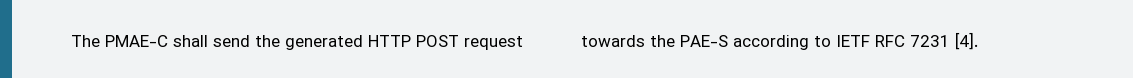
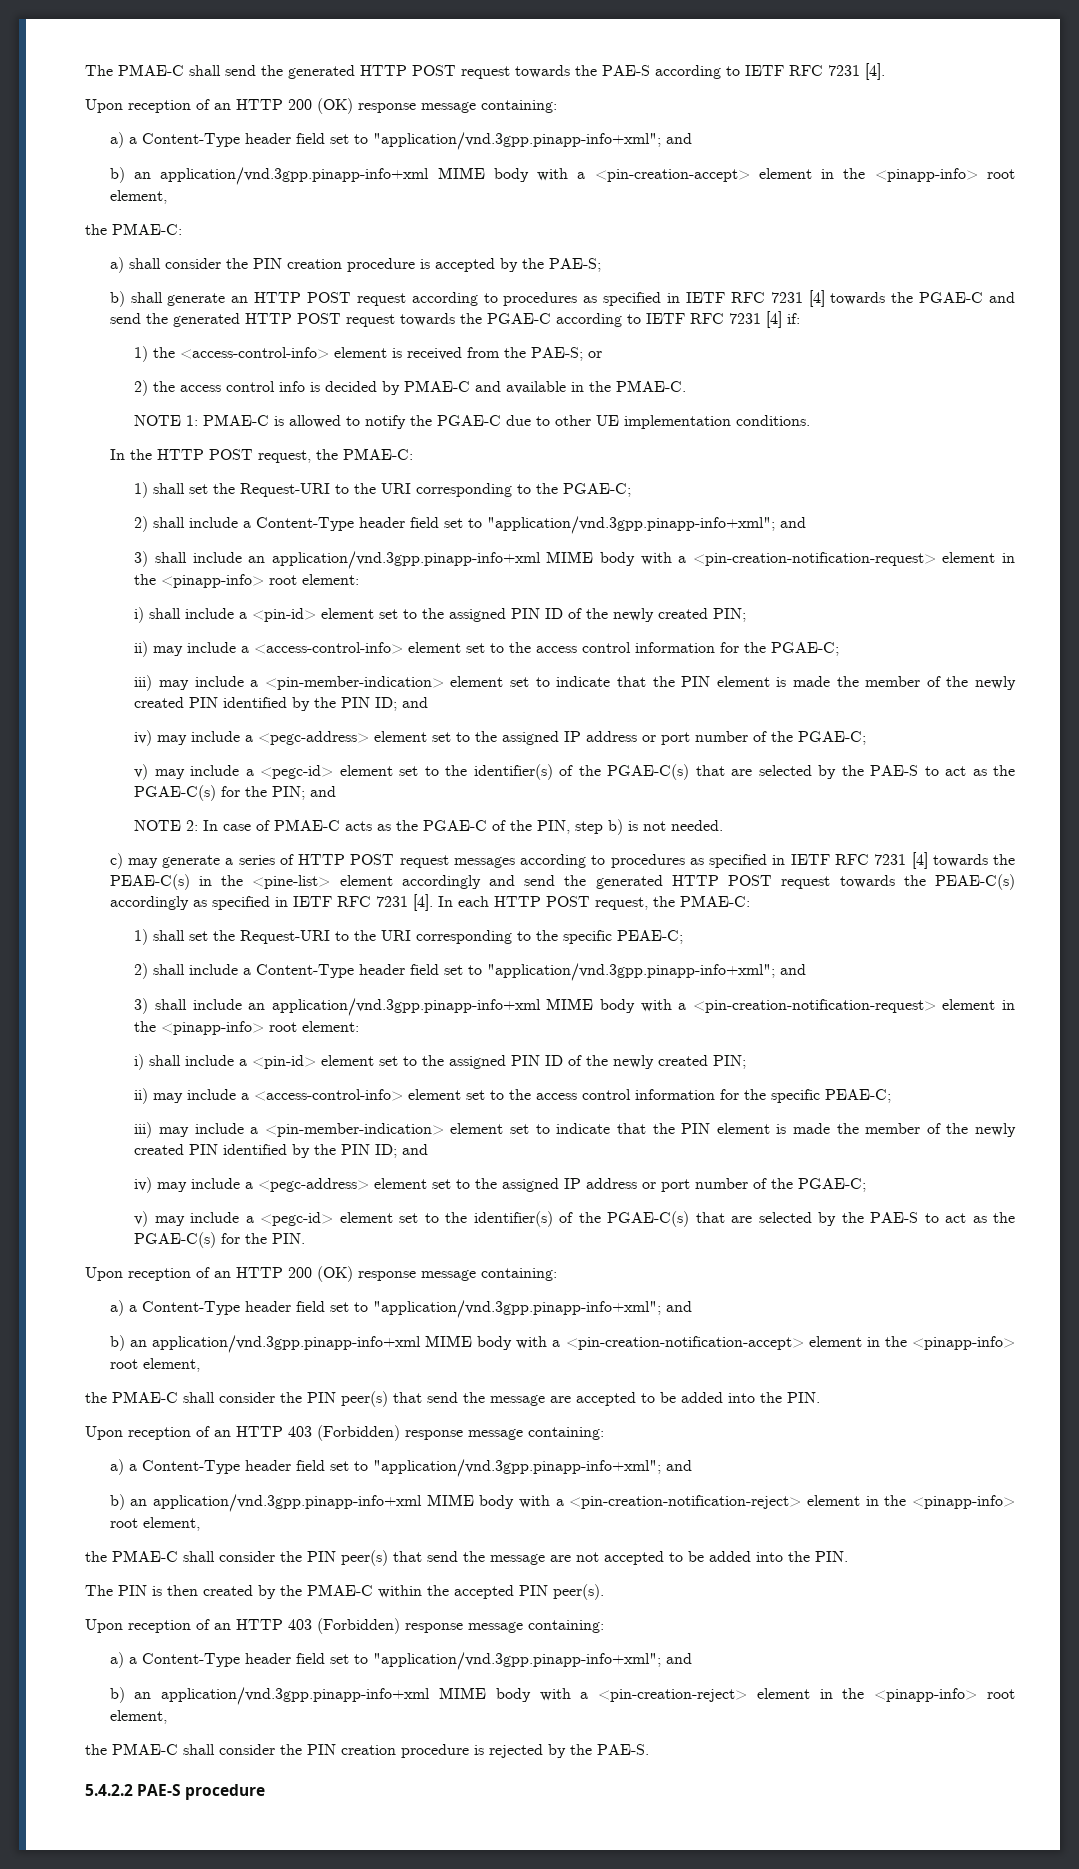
  The PMAE-C shall send the generated HTTP POST request towards the PAE-S according to IETF RFC 7231 [4].
+ Upon reception of an HTTP 200 (OK) response message containing:
+ a) a Content-Type header field set to "application/vnd.3gpp.pinapp-info+xml"; and
+ b) an application/vnd.3gpp.pinapp-info+xml MIME body with a <pin-creation-accept> element in the <pinapp-info> root element,
+ the PMAE-C:
+ a) shall consider the PIN creation procedure is accepted by the PAE-S;
+ b) shall generate an HTTP POST request according to procedures as specified in IETF RFC 7231 [4] towards the PGAE-C and send the generated HTTP POST request towards the PGAE-C according to IETF RFC 7231 [4] if:
+ 1) the <access-control-info> element is received from the PAE-S; or
+ 2) the access control info is decided by PMAE-C and available in the PMAE-C.
+ NOTE 1: PMAE-C is allowed to notify the PGAE-C due to other UE implementation conditions.
+ In the HTTP POST request, the PMAE-C:
+ 1) shall set the Request-URI to the URI corresponding to the PGAE-C;
+ 2) shall include a Content-Type header field set to "application/vnd.3gpp.pinapp-info+xml"; and
+ 3) shall include an application/vnd.3gpp.pinapp-info+xml MIME body with a <pin-creation-notification-request> element in the <pinapp-info> root element:
+ i) shall include a <pin-id> element set to the assigned PIN ID of the newly created PIN;
+ ii) may include a <access-control-info> element set to the access control information for the PGAE-C;
+ iii) may include a <pin-member-indication> element set to indicate that the PIN element is made the member of the newly created PIN identified by the PIN ID; and
+ iv) may include a <pegc-address> element set to the assigned IP address or port number of the PGAE-C;
+ v) may include a <pegc-id> element set to the identifier(s) of the PGAE-C(s) that are selected by the PAE-S to act as the PGAE-C(s) for the PIN; and
+ NOTE 2: In case of PMAE-C acts as the PGAE-C of the PIN, step b) is not needed.
+ c) may generate a series of HTTP POST request messages according to procedures as specified in IETF RFC 7231 [4] towards the PEAE-C(s) in the <pine-list> element accordingly and send the generated HTTP POST request towards the PEAE-C(s) accordingly as specified in IETF RFC 7231 [4]. In each HTTP POST request, the PMAE-C:
+ 1) shall set the Request-URI to the URI corresponding to the specific PEAE-C;
+ 2) shall include a Content-Type header field set to "application/vnd.3gpp.pinapp-info+xml"; and
+ 3) shall include an application/vnd.3gpp.pinapp-info+xml MIME body with a <pin-creation-notification-request> element in the <pinapp-info> root element:
+ i) shall include a <pin-id> element set to the assigned PIN ID of the newly created PIN;
+ ii) may include a <access-control-info> element set to the access control information for the specific PEAE-C;
+ iii) may include a <pin-member-indication> element set to indicate that the PIN element is made the member of the newly created PIN identified by the PIN ID; and
+ iv) may include a <pegc-address> element set to the assigned IP address or port number of the PGAE-C;
+ v) may include a <pegc-id> element set to the identifier(s) of the PGAE-C(s) that are selected by the PAE-S to act as the PGAE-C(s) for the PIN.
+ Upon reception of an HTTP 200 (OK) response message containing:
+ a) a Content-Type header field set to "application/vnd.3gpp.pinapp-info+xml"; and
+ b) an application/vnd.3gpp.pinapp-info+xml MIME body with a <pin-creation-notification-accept> element in the <pinapp-info> root element,
+ the PMAE-C shall consider the PIN peer(s) that send the message are accepted to be added into the PIN.
+ Upon reception of an HTTP 403 (Forbidden) response message containing:
+ a) a Content-Type header field set to "application/vnd.3gpp.pinapp-info+xml"; and
+ b) an application/vnd.3gpp.pinapp-info+xml MIME body with a <pin-creation-notification-reject> element in the <pinapp-info> root element,
+ the PMAE-C shall consider the PIN peer(s) that send the message are not accepted to be added into the PIN.
+ The PIN is then created by the PMAE-C within the accepted PIN peer(s).
+ Upon reception of an HTTP 403 (Forbidden) response message containing:
+ a) a Content-Type header field set to "application/vnd.3gpp.pinapp-info+xml"; and
+ b) an application/vnd.3gpp.pinapp-info+xml MIME body with a <pin-creation-reject> element in the <pinapp-info> root element,
+ the PMAE-C shall consider the PIN creation procedure is rejected by the PAE-S.
+ 5.4.2.2 PAE-S procedure

